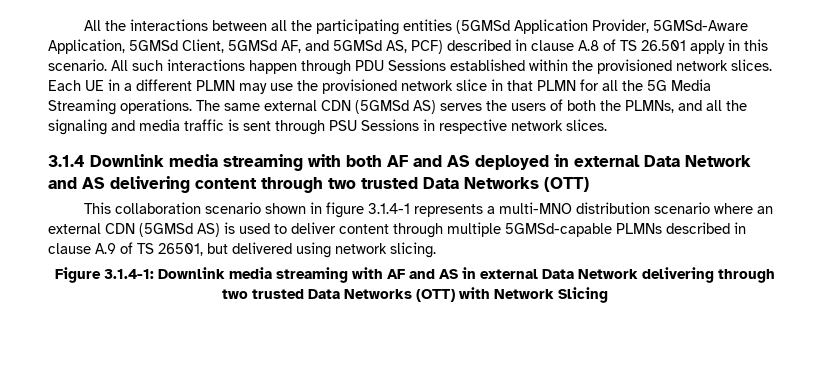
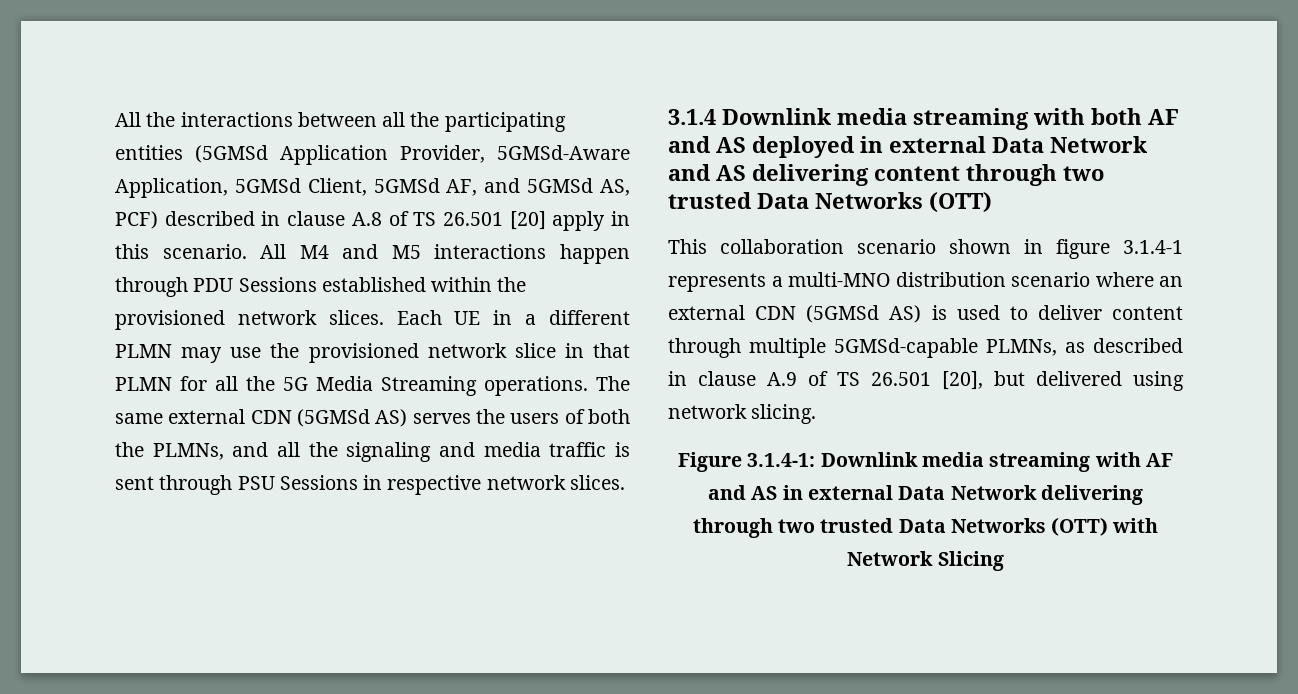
- All the interactions between all the participating entities (5GMSd Application Provider, 5GMSd-Aware Application, 5GMSd Client, 5GMSd AF, and 5GMSd AS, PCF) described in clause A.8 of TS 26.501 apply in this scenario.
+ All the interactions between all the participating entities (5GMSd Application Provider, 5GMSd-Aware Application, 5GMSd Client, 5GMSd AF, and 5GMSd AS, PCF) described in clause A.8 of TS 26.501 [20] apply in this scenario.
- All such interactions happen through PDU Sessions established within the provisioned network slices.
+ All M4 and M5 interactions happen through PDU Sessions established within the provisioned network slices.
- This collaboration scenario shown in figure 3.1.4-1 represents a multi-MNO distribution scenario where an external CDN (5GMSd AS) is used to deliver content through multiple 5GMSd-capable PLMNs described in clause A.9 of TS 26501, but delivered using network slicing.
+ This collaboration scenario shown in figure 3.1.4-1 represents a multi-MNO distribution scenario where an external CDN (5GMSd AS) is used to deliver content through multiple 5GMSd-capable PLMNs, as described in clause A.9 of TS 26.501 [20], but delivered using network slicing.

